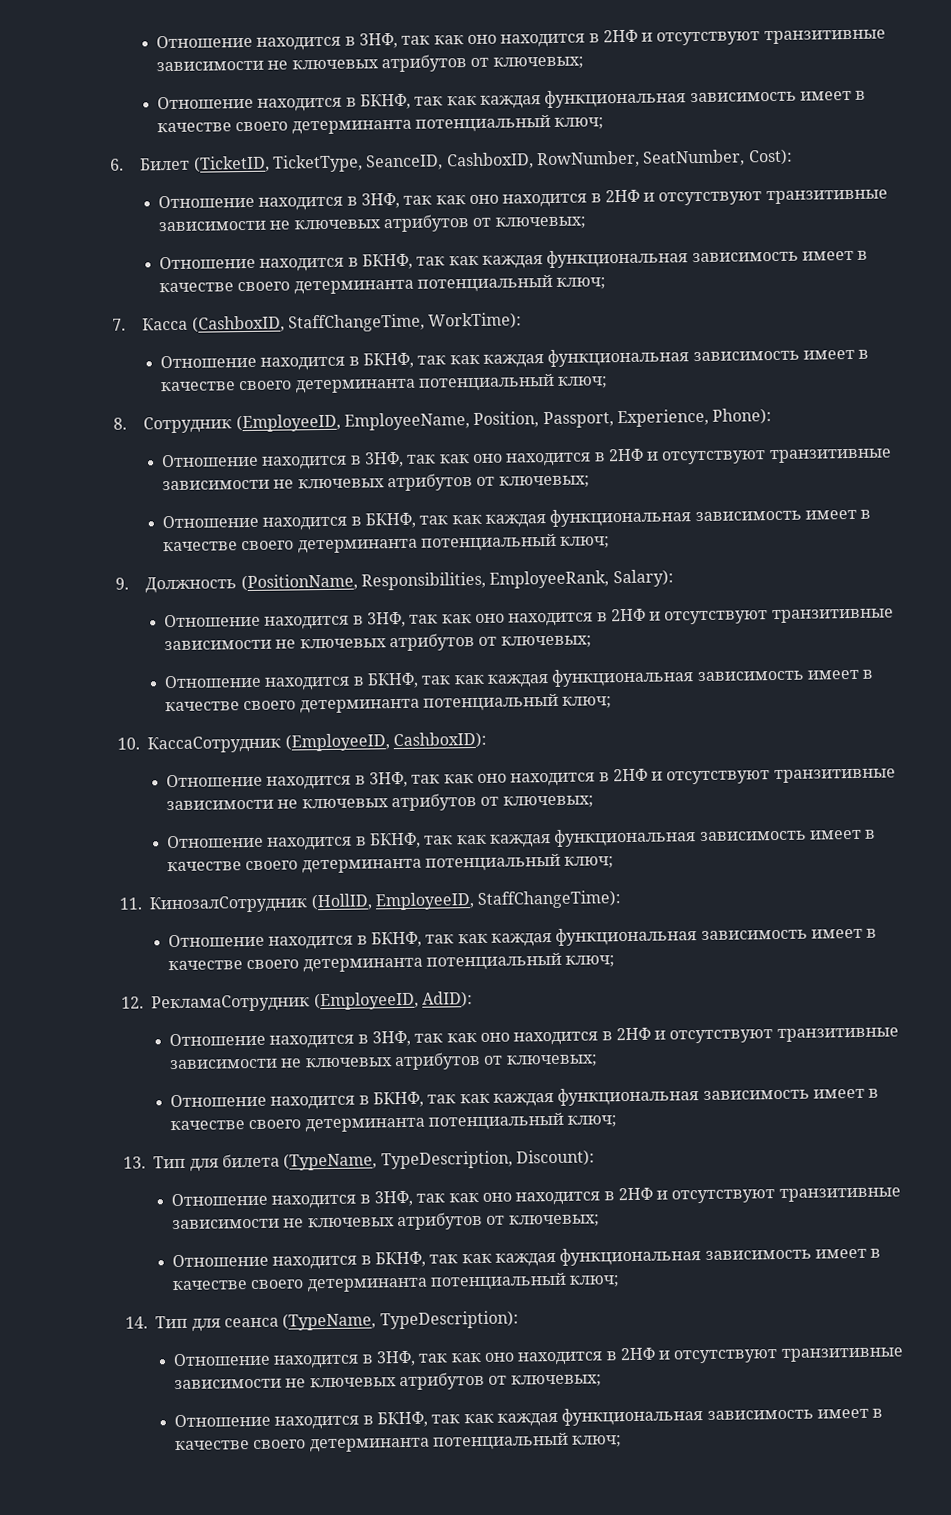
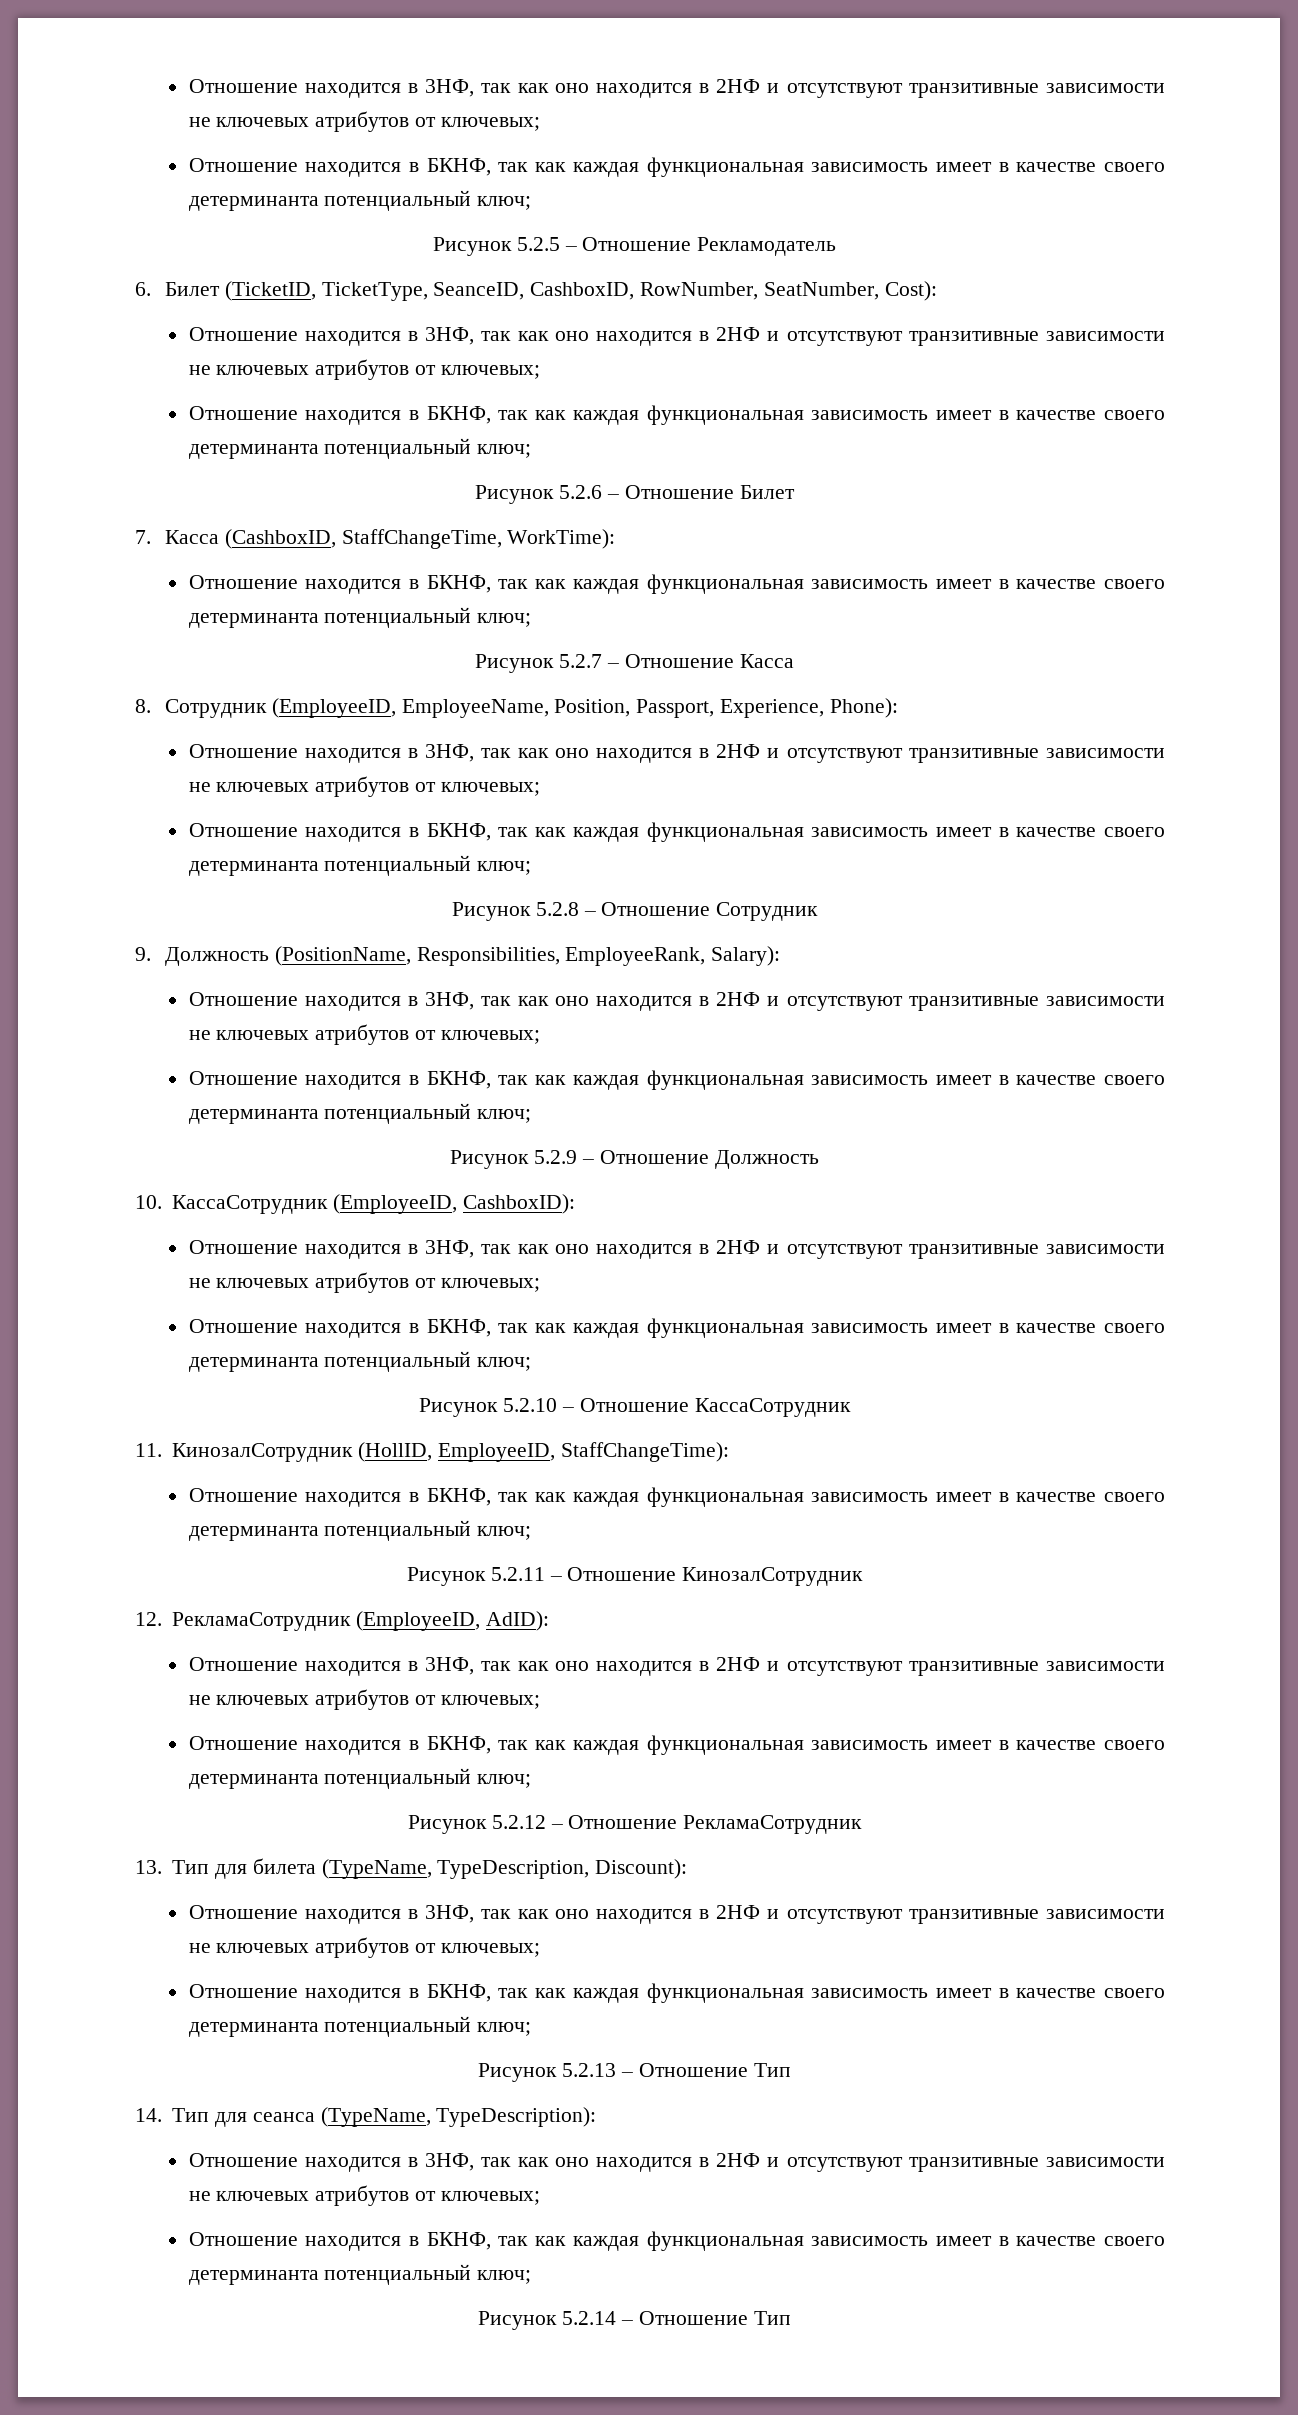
+ Рисунок 5.2.5 – Отношение Рекламодатель
+ Рисунок 5.2.6 – Отношение Билет
+ Рисунок 5.2.7 – Отношение Касса
+ Рисунок 5.2.8 – Отношение Сотрудник
+ Рисунок 5.2.9 – Отношение Должность
+ Рисунок 5.2.10 – Отношение КассаСотрудник
+ Рисунок 5.2.11 – Отношение КинозалСотрудник
+ Рисунок 5.2.12 – Отношение РекламаСотрудник
+ Рисунок 5.2.13 – Отношение Тип
+ Рисунок 5.2.14 – Отношение Тип

